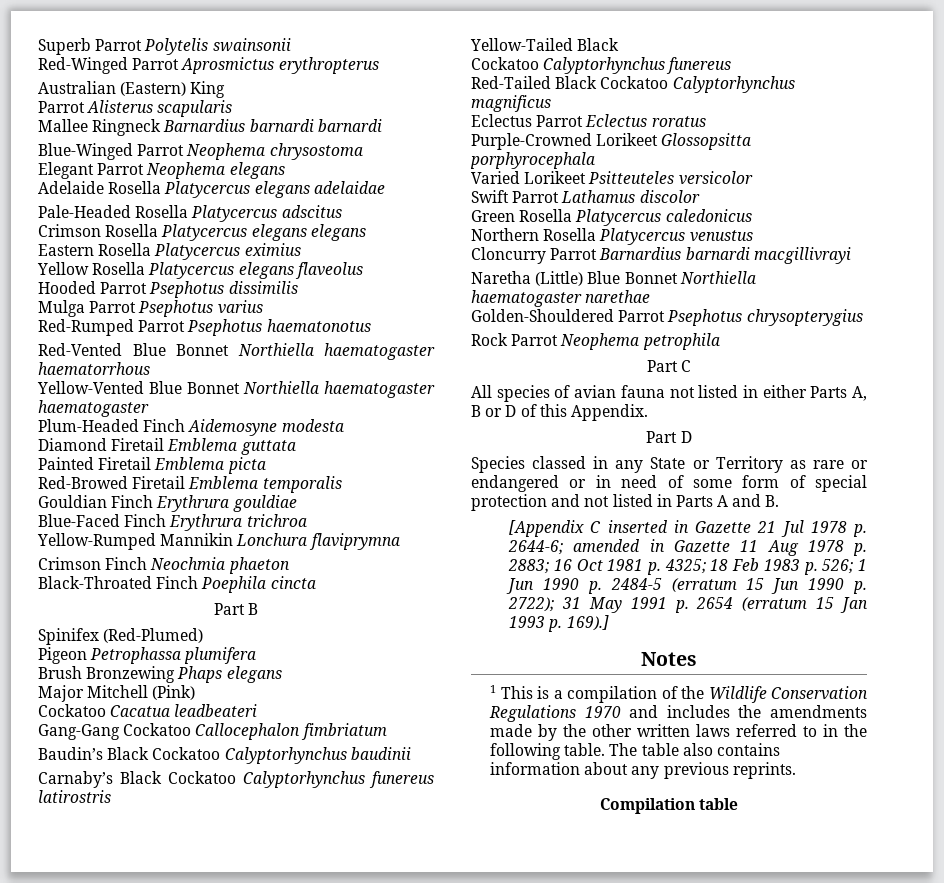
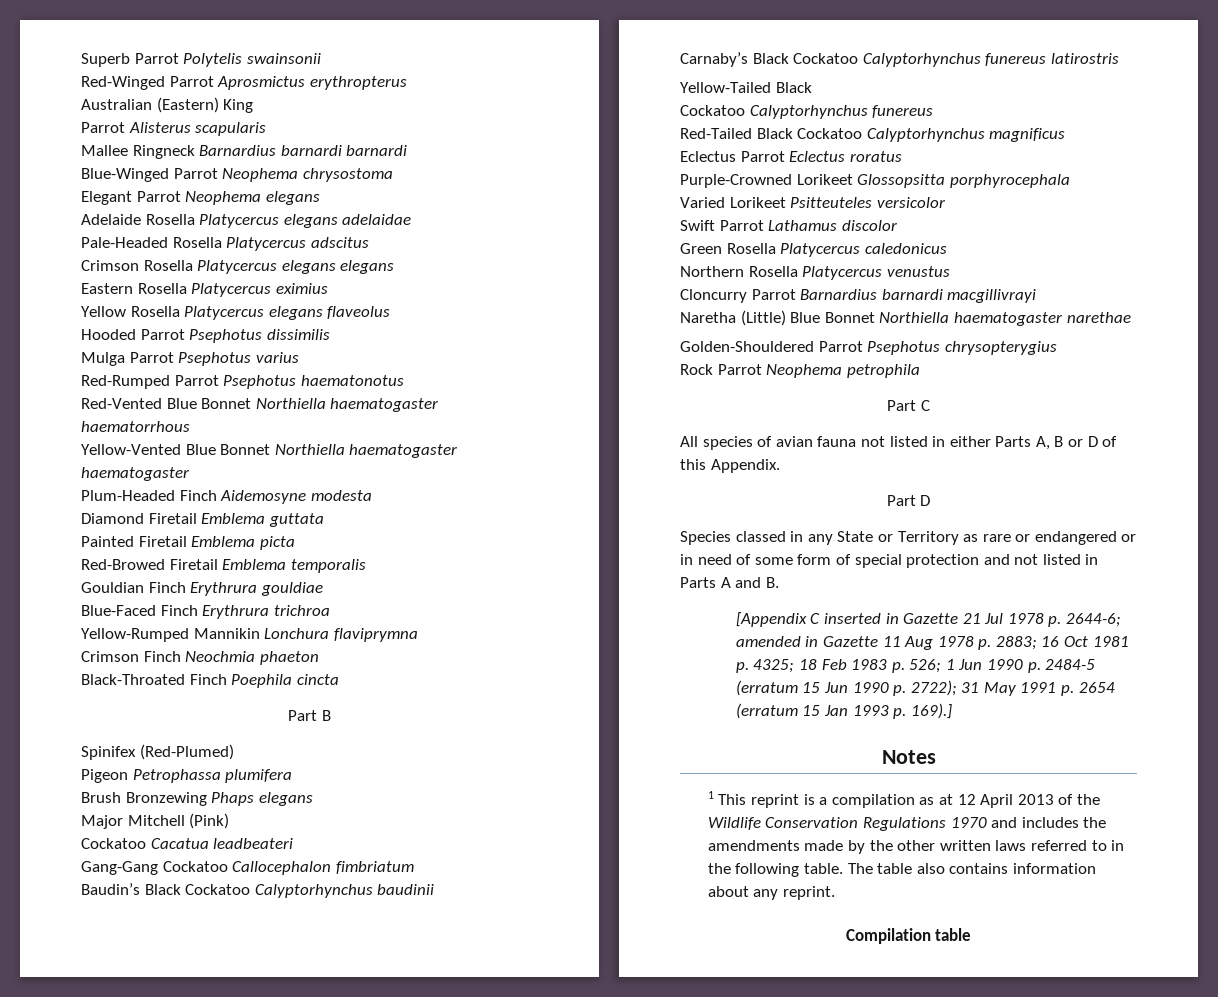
- 1 This is a compilation of the Wildlife Conservation Regulations 1970 and includes the amendments made by the other written laws referred to in the following table.
+ 1 This reprint is a compilation as at 12 April 2013 of the Wildlife Conservation Regulations 1970 and includes the amendments made by the other written laws referred to in the following table.
- The table also contains information about any previous reprints.
+ The table also contains information about any reprint.

